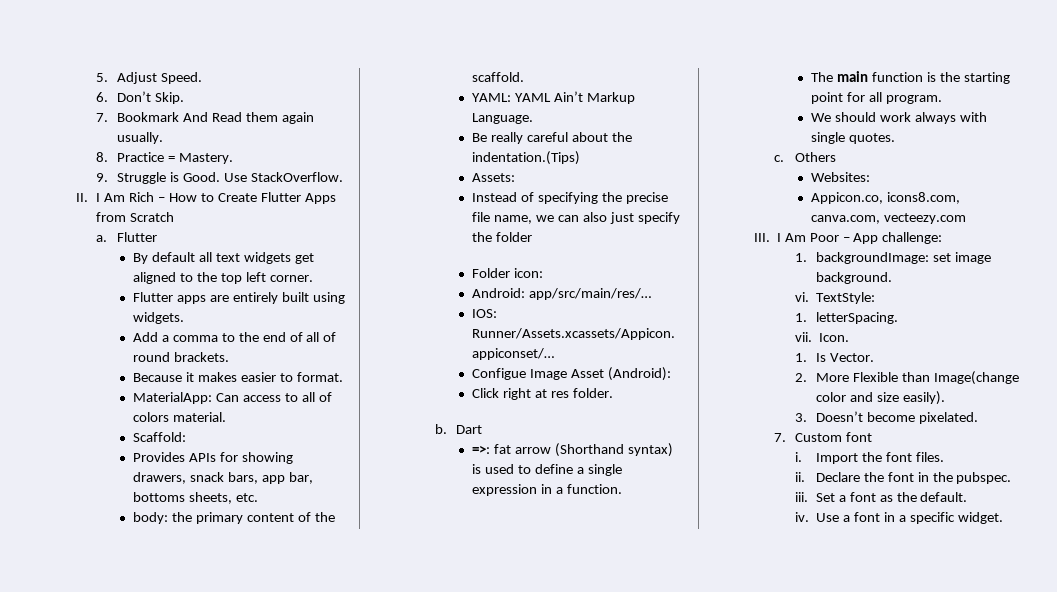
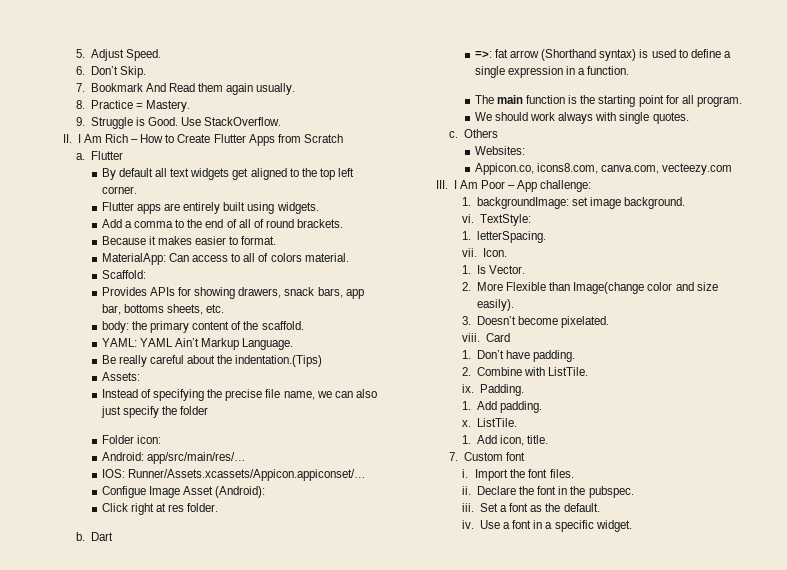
+ viii. Card
+ 1. Don’t have padding.
+ 2. Combine with ListTile.
+ ix. Padding.
+ 1. Add padding.
+ x. ListTile.
+ 1. Add icon, title.

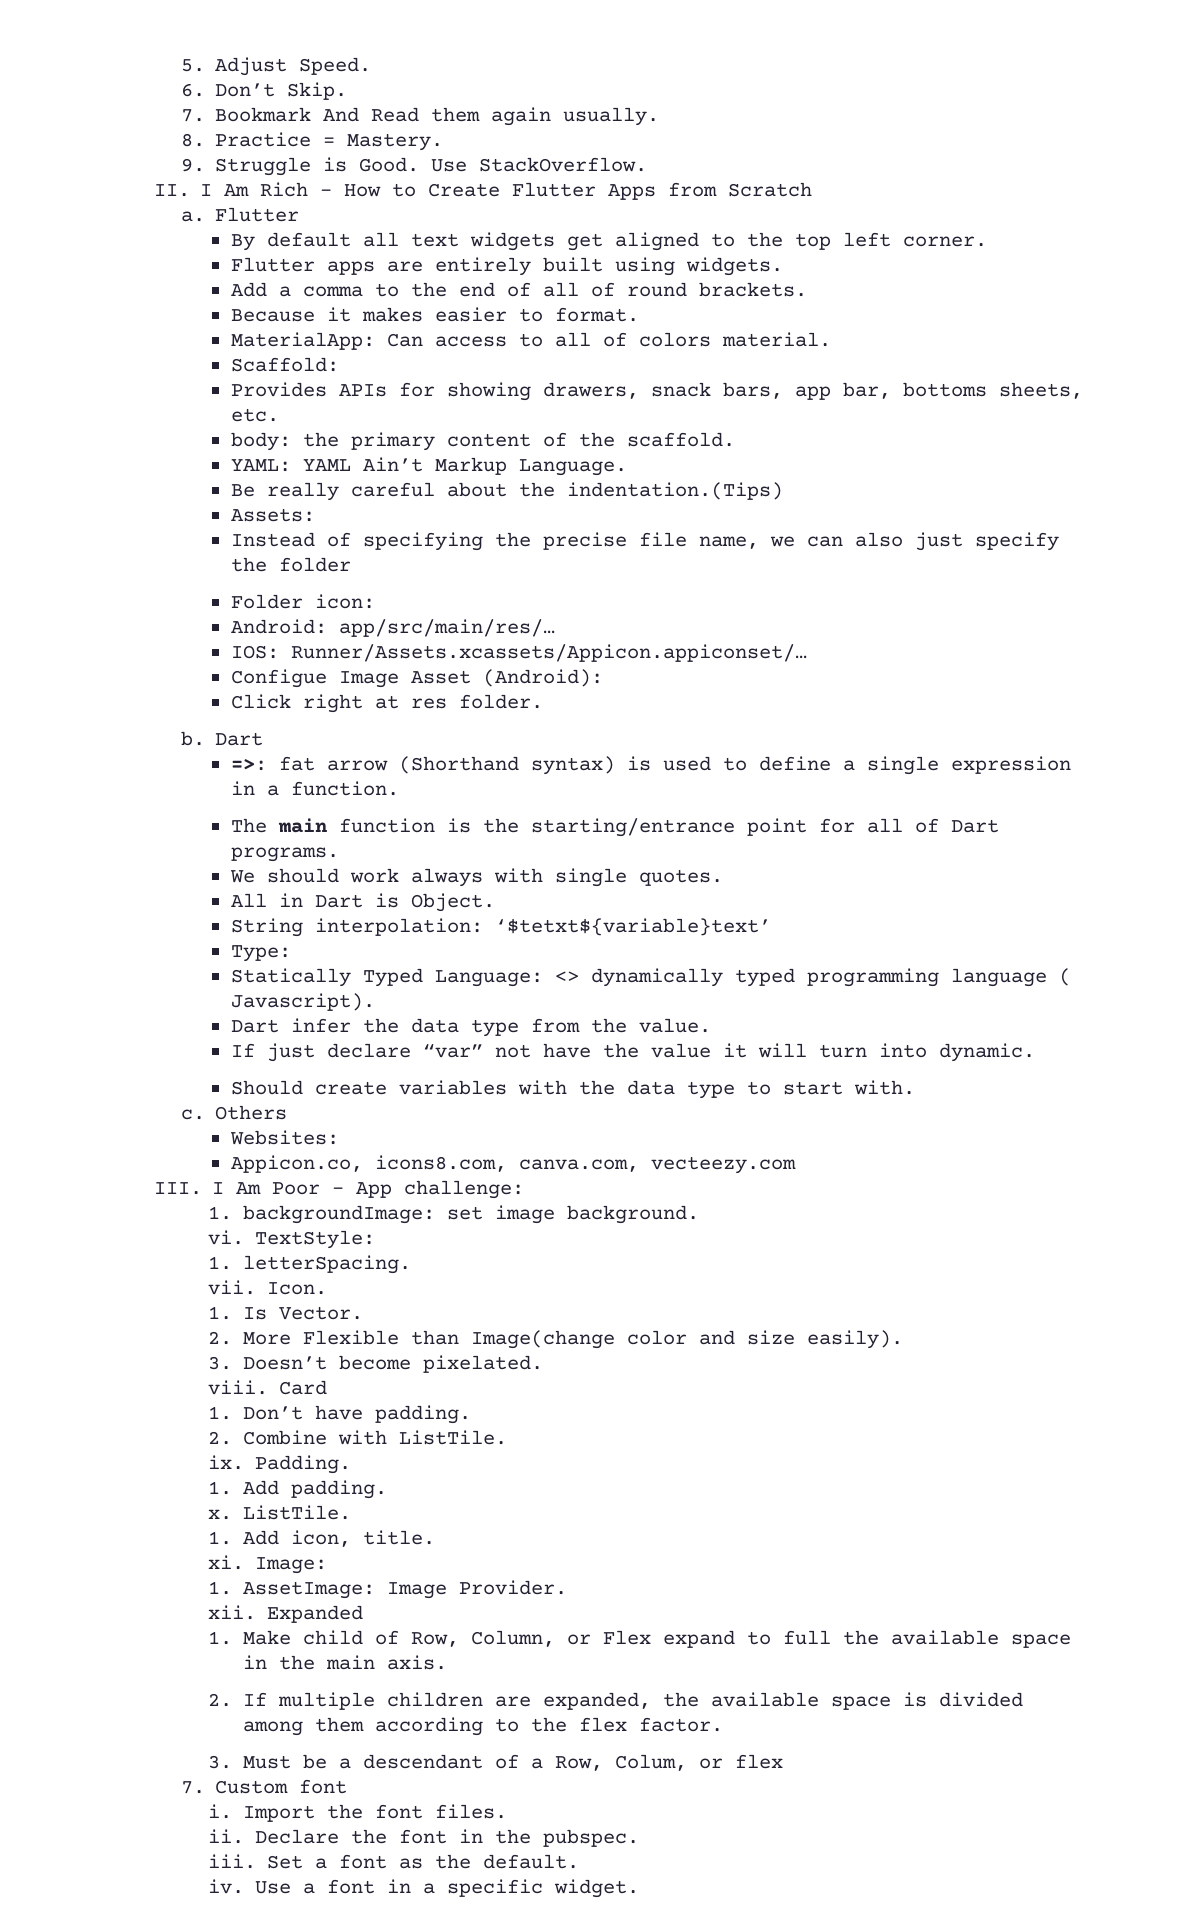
- The main function is the starting point for all program.
+ The main function is the starting/entrance point for all of Dart programs.
+ All in Dart is Object.
+ String interpolation: ‘$tetxt${variable}text’
+ Type:
+ Statically Typed Language: <> dynamically typed programming language ( Javascript).
+ Dart infer the data type from the value.
+ If just declare “var” not have the value it will turn into dynamic.
+ Should create variables with the data type to start with.
+ xi. Image:
+ 1. AssetImage: Image Provider.
+ xii. Expanded
+ 1. Make child of Row, Column, or Flex expand to full the available space in the main axis.
+ 2. If multiple children are expanded, the available space is divided among them according to the flex factor.
+ 3. Must be a descendant of a Row, Colum, or flex

